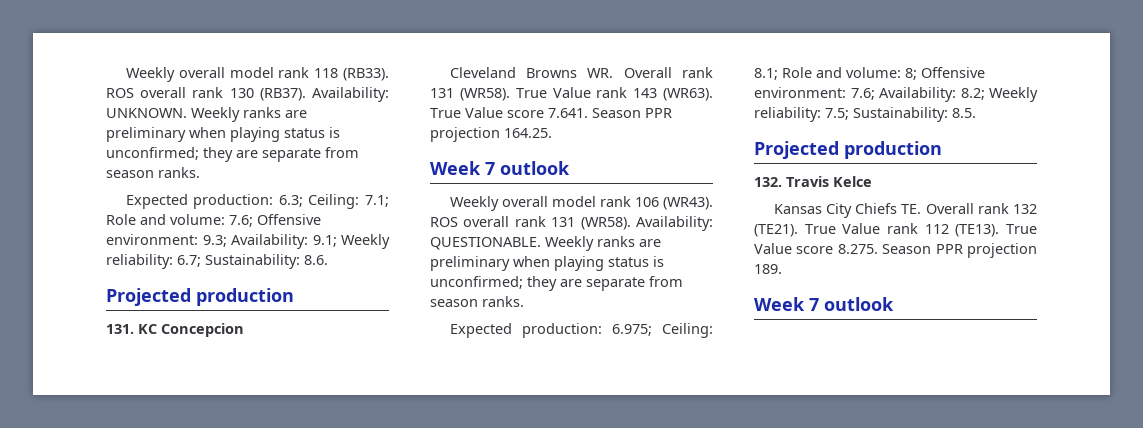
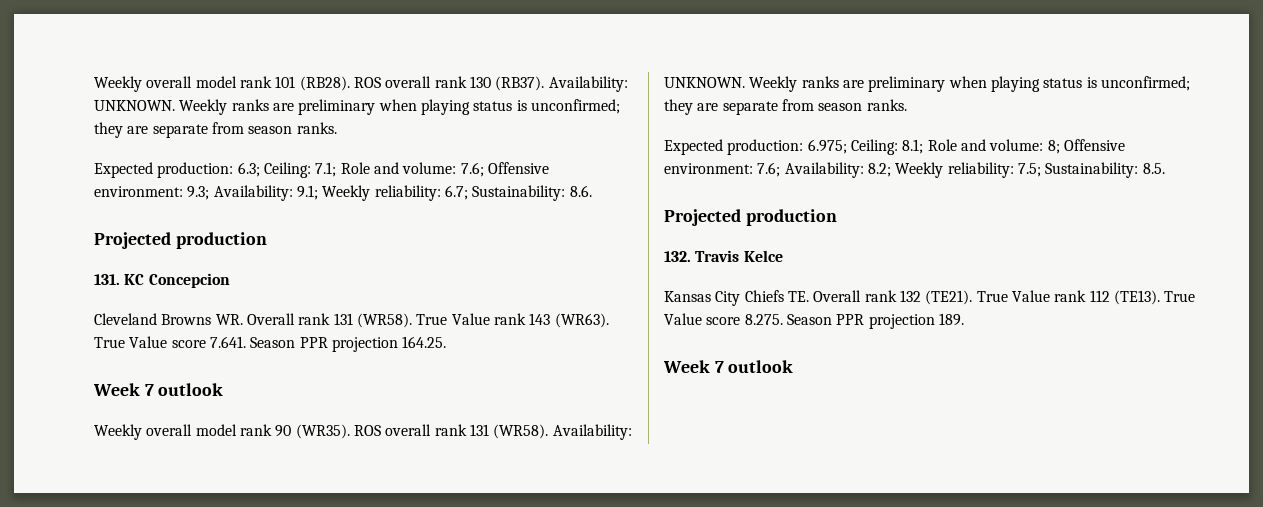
- Weekly overall model rank 118 (RB33).
+ Weekly overall model rank 101 (RB28).
- Weekly overall model rank 106 (WR43).
+ Weekly overall model rank 90 (WR35).
- ROS overall rank 131 (WR58). Availability: QUESTIONABLE.
+ ROS overall rank 131 (WR58). Availability: UNKNOWN.

